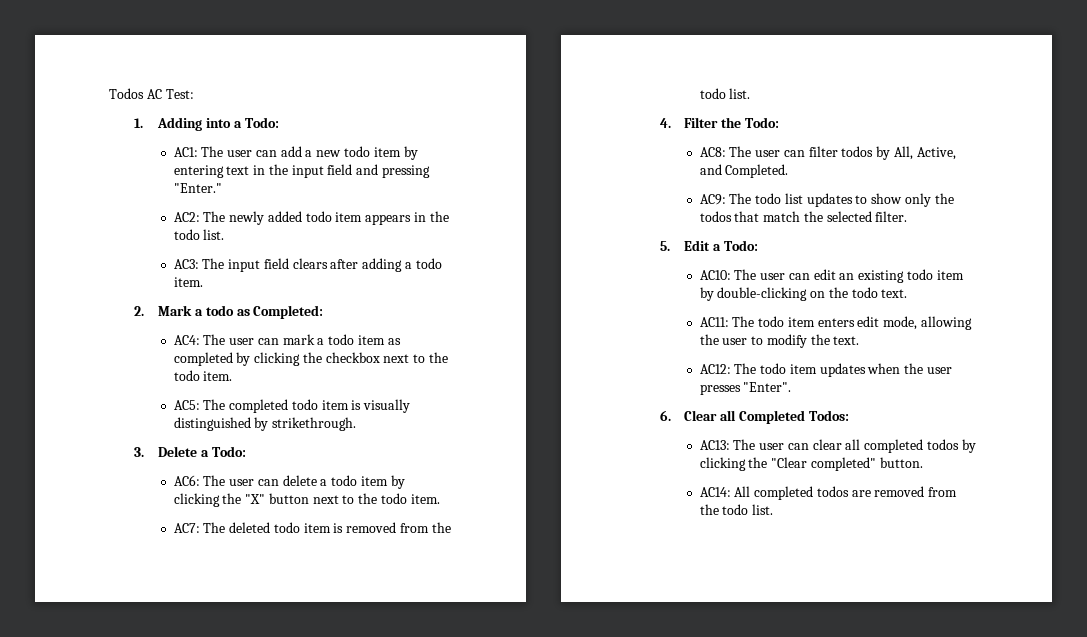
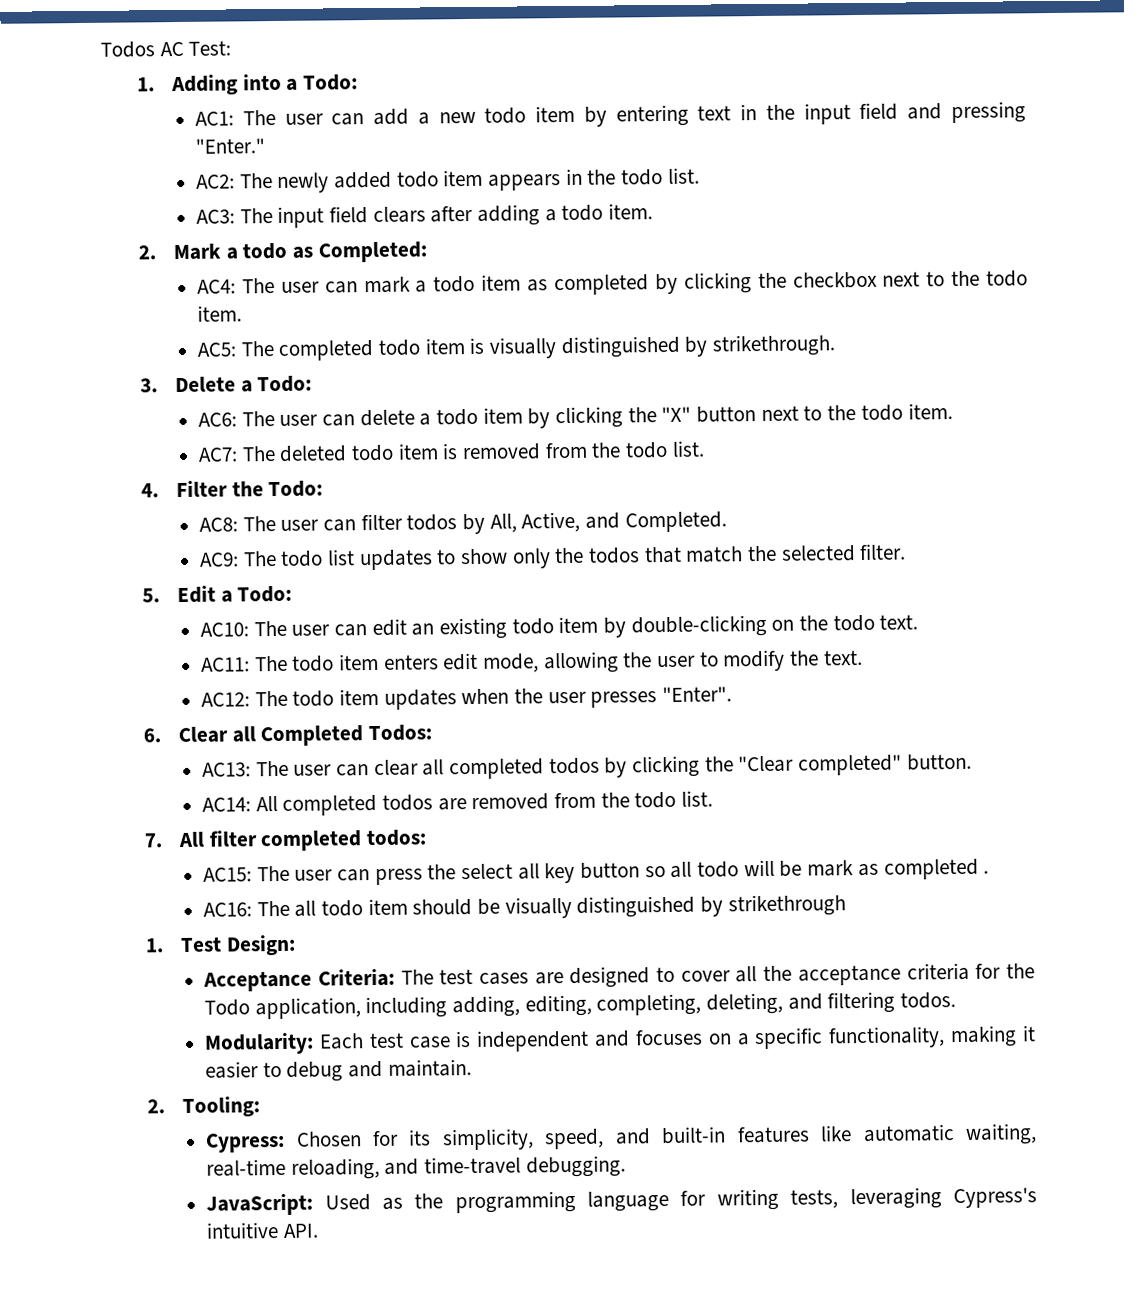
+ 7. All filter completed todos:
+ AC15: The user can press the select all key button so all todo will be mark as completed .
+ AC16: The all todo item should be visually distinguished by strikethrough
+ 1. Test Design:
+ Acceptance Criteria: The test cases are designed to cover all the acceptance criteria for the Todo application, including adding, editing, completing, deleting, and filtering todos.
+ Modularity: Each test case is independent and focuses on a specific functionality, making it easier to debug and maintain.
+ 2. Tooling:
+ Cypress: Chosen for its simplicity, speed, and built-in features like automatic waiting, real-time reloading, and time-travel debugging.
+ JavaScript: Used as the programming language for writing tests, leveraging Cypress's intuitive API.

